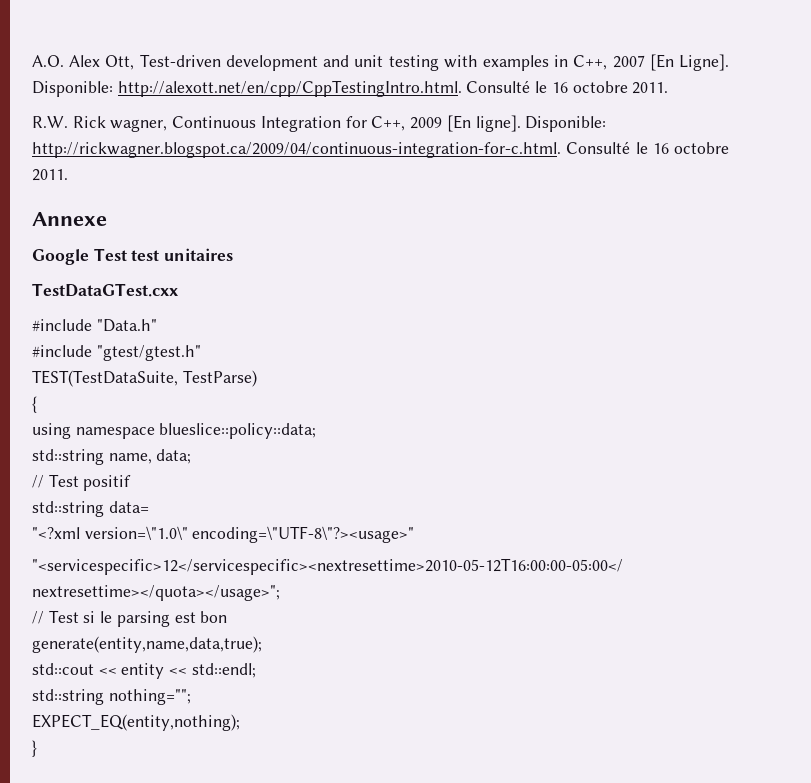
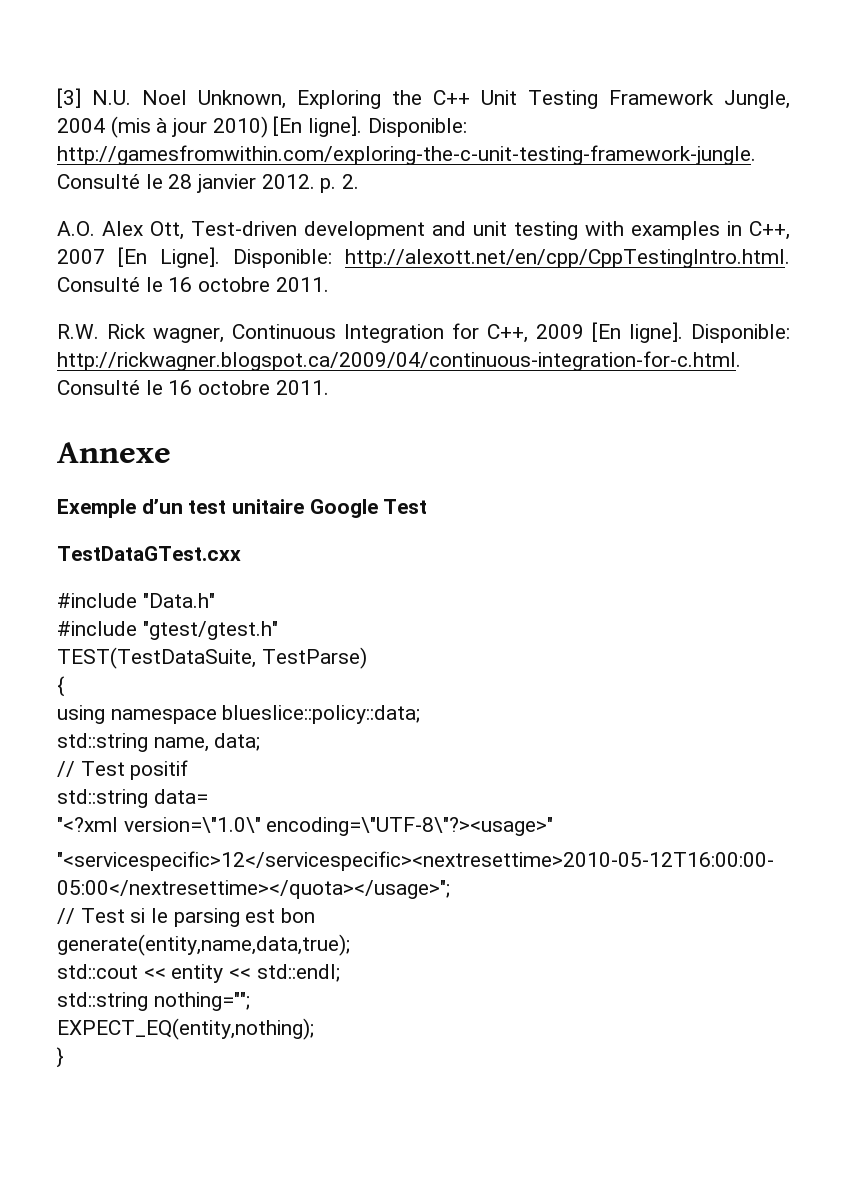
+ [3] N.U. Noel Unknown, Exploring the C++ Unit Testing Framework Jungle, 2004 (mis à jour 2010) [En ligne]. Disponible: http://gamesfromwithin.com/exploring-the-c-unit-testing-framework-jungle. Consulté le 28 janvier 2012. p. 2.
- Google Test test unitaires
+ Exemple d’un test unitaire Google Test

